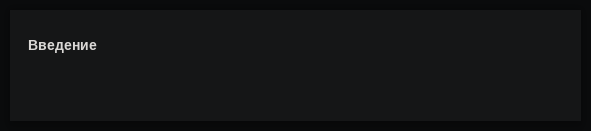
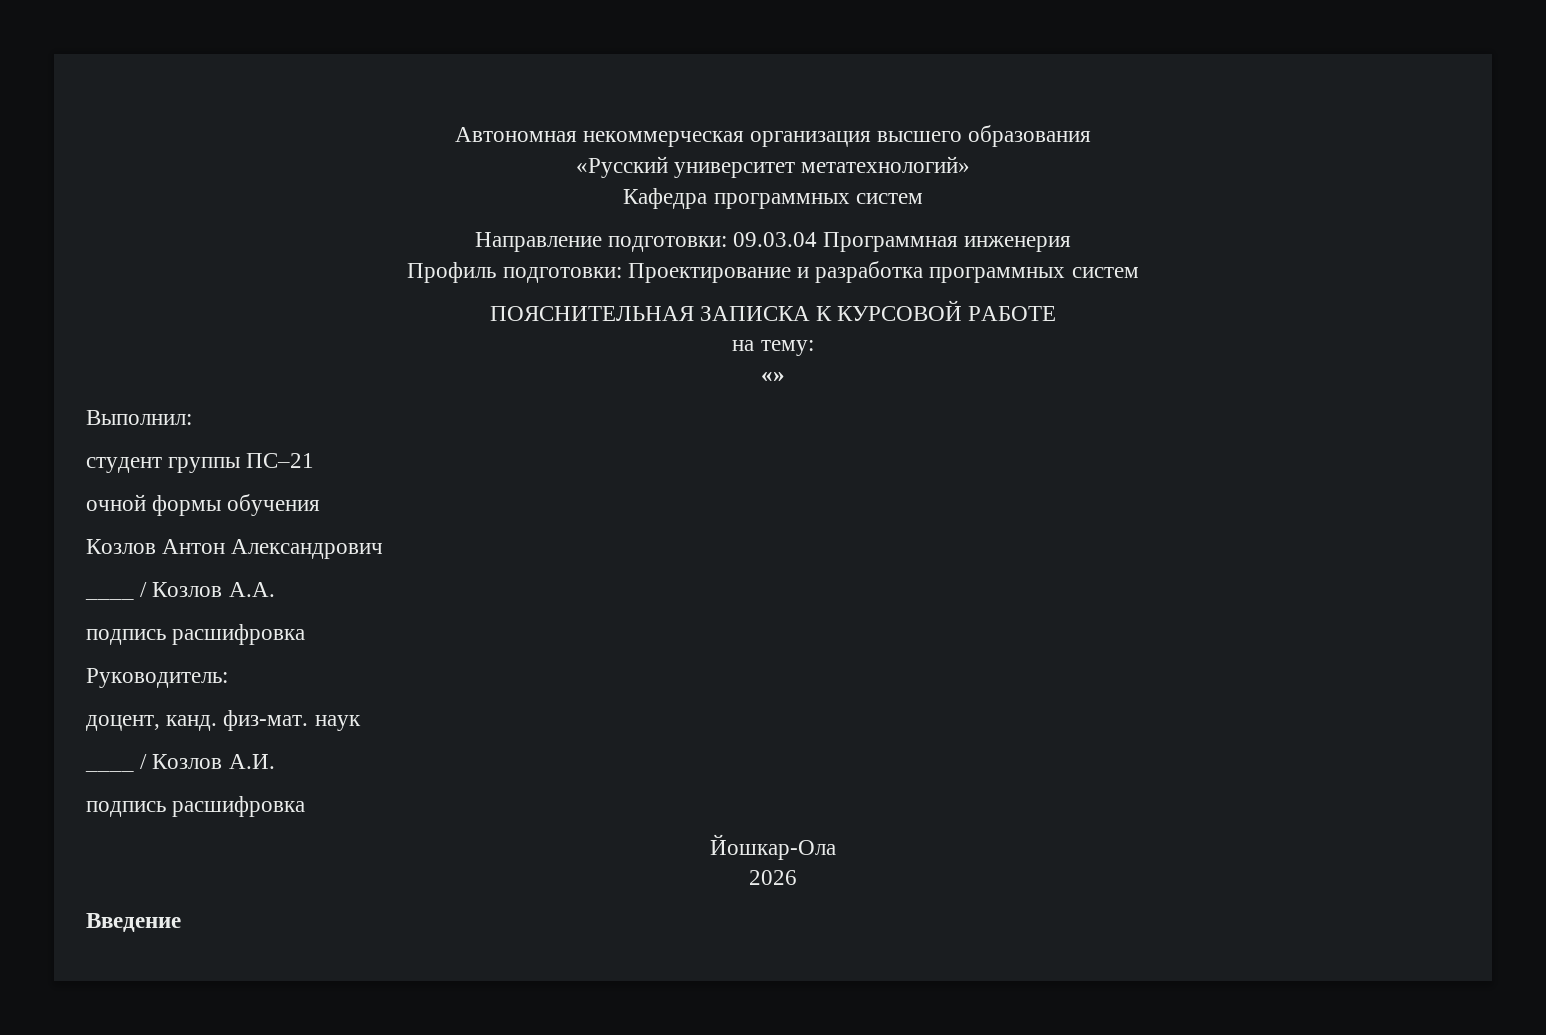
+ Автономная некоммерческая организация высшего образования
+ «Русский университет метатехнологий»
+ Кафедра программных систем
+ Направление подготовки: 09.03.04 Программная инженерия
+ Профиль подготовки: Проектирование и разработка программных систем
+ ПОЯСНИТЕЛЬНАЯ ЗАПИСКА К КУРСОВОЙ РАБОТЕ
+ на тему:
+ «»
+ Выполнил:
+ студент группы ПС–21
+ очной формы обучения
+ Козлов Антон Александрович
+ ____ / Козлов А.А.
+ подпись расшифровка
+ Руководитель:
+ доцент, канд. физ-мат. наук
+ ____ / Козлов А.И.
+ подпись расшифровка
+ Йошкар-Ола
+ 2026

